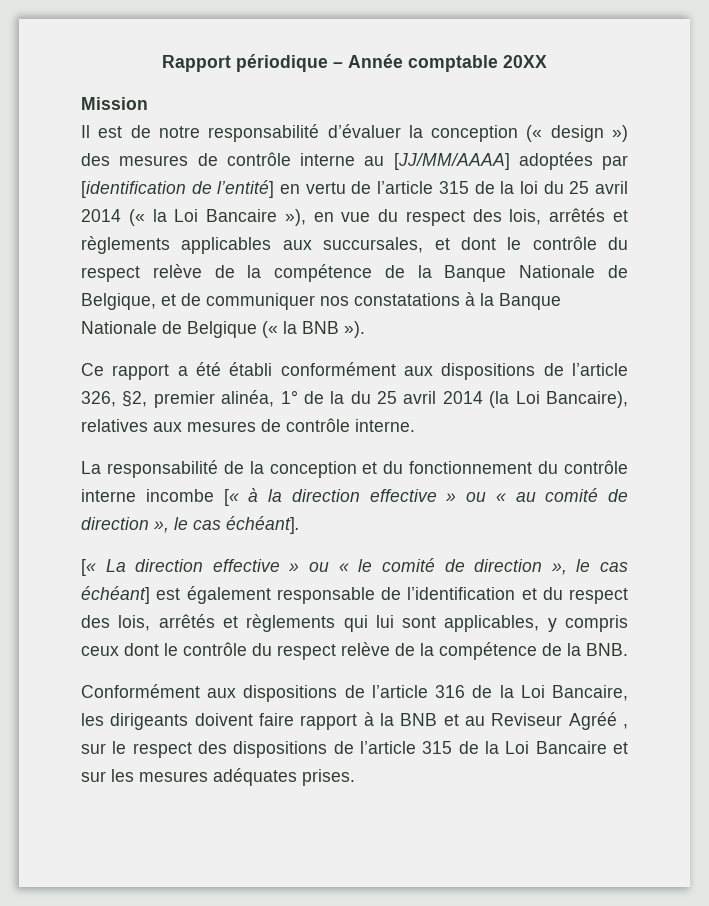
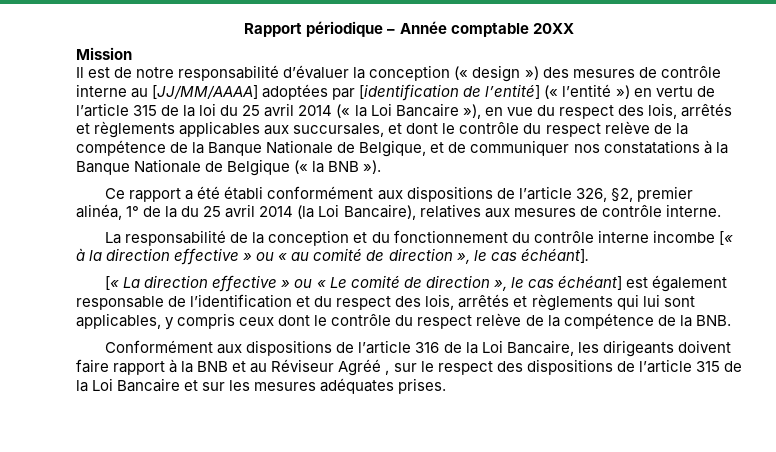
- Il est de notre responsabilité d’évaluer la conception (« design ») des mesures de contrôle interne au [JJ/MM/AAAA] adoptées par [identification de l’entité] en vertu de l’article 315 de la loi du 25 avril 2014 (« la Loi Bancaire »), en vue du respect des lois, arrêtés et règlements applicables aux succursales, et dont le contrôle du respect relève de la compétence de la Banque Nationale de Belgique, et de communiquer nos constatations à la Banque Nationale de Belgique (« la BNB »).
+ Il est de notre responsabilité d’évaluer la conception (« design ») des mesures de contrôle interne au [JJ/MM/AAAA] adoptées par [identification de l’entité] (« l’entité ») en vertu de l’article 315 de la loi du 25 avril 2014 (« la Loi Bancaire »), en vue du respect des lois, arrêtés et règlements applicables aux succursales, et dont le contrôle du respect relève de la compétence de la Banque Nationale de Belgique, et de communiquer nos constatations à la Banque Nationale de Belgique (« la BNB »).
- [« La direction effective » ou « le comité de direction », le cas échéant] est également responsable de l’identification et du respect des lois, arrêtés et règlements qui lui sont applicables, y compris ceux dont le contrôle du respect relève de la compétence de la BNB.
+ [« La direction effective » ou « Le comité de direction », le cas échéant] est également responsable de l’identification et du respect des lois, arrêtés et règlements qui lui sont applicables, y compris ceux dont le contrôle du respect relève de la compétence de la BNB.
- Conformément aux dispositions de l’article 316 de la Loi Bancaire, les dirigeants doivent faire rapport à la BNB et au Reviseur Agréé , sur le respect des dispositions de l’article 315 de la Loi Bancaire et sur les mesures adéquates prises.
+ Conformément aux dispositions de l’article 316 de la Loi Bancaire, les dirigeants doivent faire rapport à la BNB et au Réviseur Agréé , sur le respect des dispositions de l’article 315 de la Loi Bancaire et sur les mesures adéquates prises.

